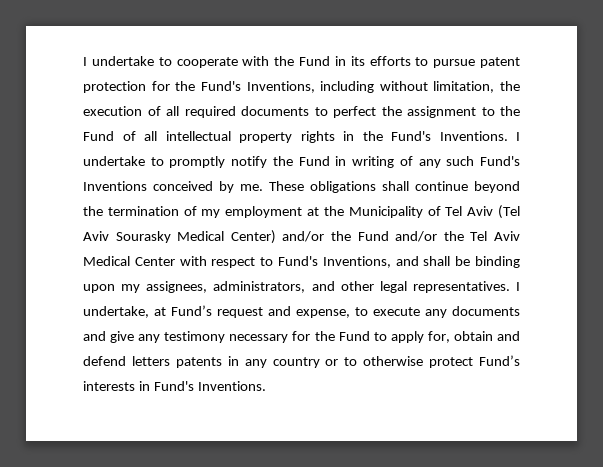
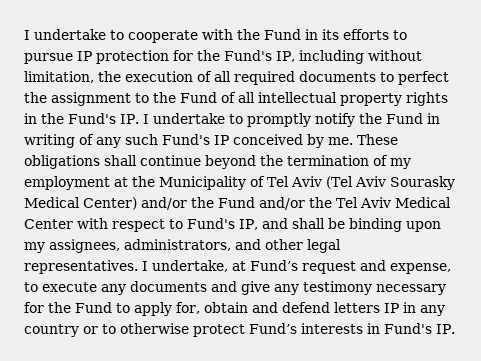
- I undertake to cooperate with the Fund in its efforts to pursue patent protection for the Fund's Inventions, including without limitation, the execution of all required documents to perfect the assignment to the Fund of all intellectual property rights in the Fund's Inventions. I undertake to promptly notify the Fund in writing of any such Fund's Inventions conceived by me.
+ I undertake to cooperate with the Fund in its efforts to pursue IP protection for the Fund's IP, including without limitation, the execution of all required documents to perfect the assignment to the Fund of all intellectual property rights in the Fund's IP. I undertake to promptly notify the Fund in writing of any such Fund's IP conceived by me.
- These obligations shall continue beyond the termination of my employment at the Municipality of Tel Aviv (Tel Aviv Sourasky Medical Center) and/or the Fund and/or the Tel Aviv Medical Center with respect to Fund's Inventions, and shall be binding upon my assignees, administrators, and other legal representatives.
+ These obligations shall continue beyond the termination of my employment at the Municipality of Tel Aviv (Tel Aviv Sourasky Medical Center) and/or the Fund and/or the Tel Aviv Medical Center with respect to Fund's IP, and shall be binding upon my assignees, administrators, and other legal representatives.
- I undertake, at Fund’s request and expense, to execute any documents and give any testimony necessary for the Fund to apply for, obtain and defend letters patents in any country or to otherwise protect Fund’s interests in Fund's Inventions.
+ I undertake, at Fund’s request and expense, to execute any documents and give any testimony necessary for the Fund to apply for, obtain and defend letters IP in any country or to otherwise protect Fund’s interests in Fund's IP.

